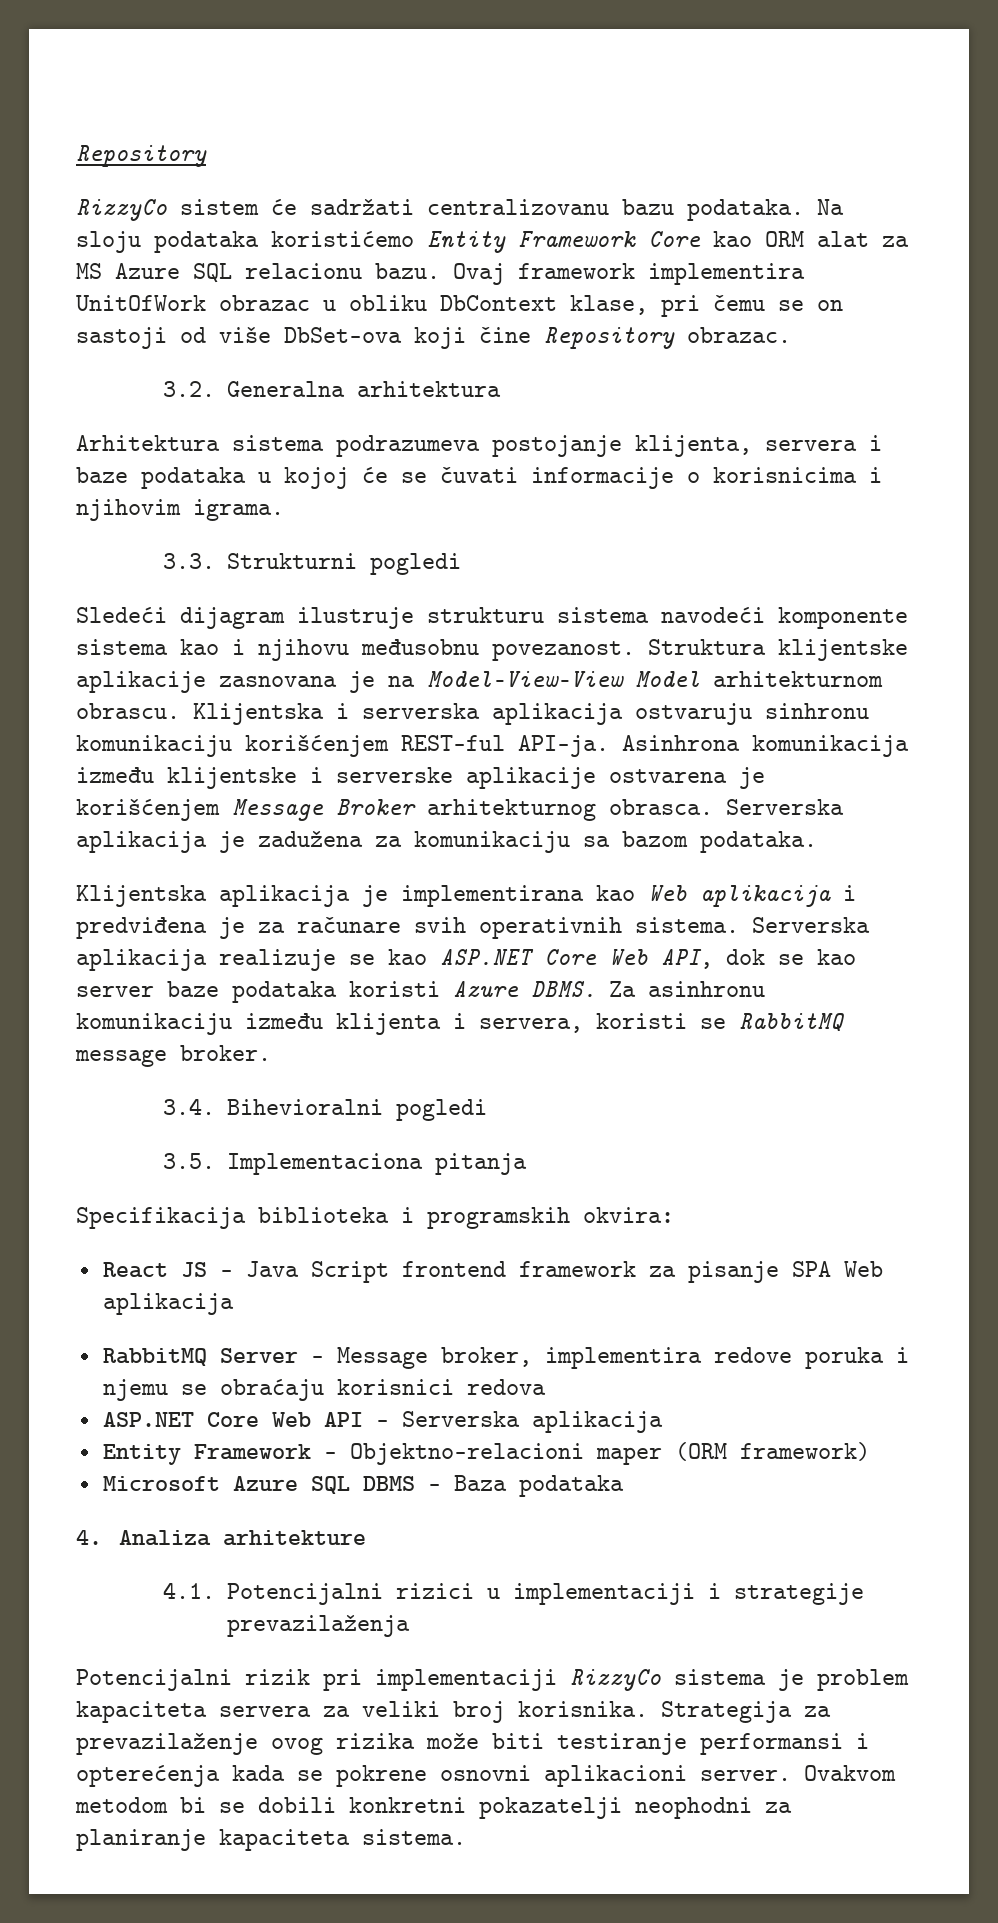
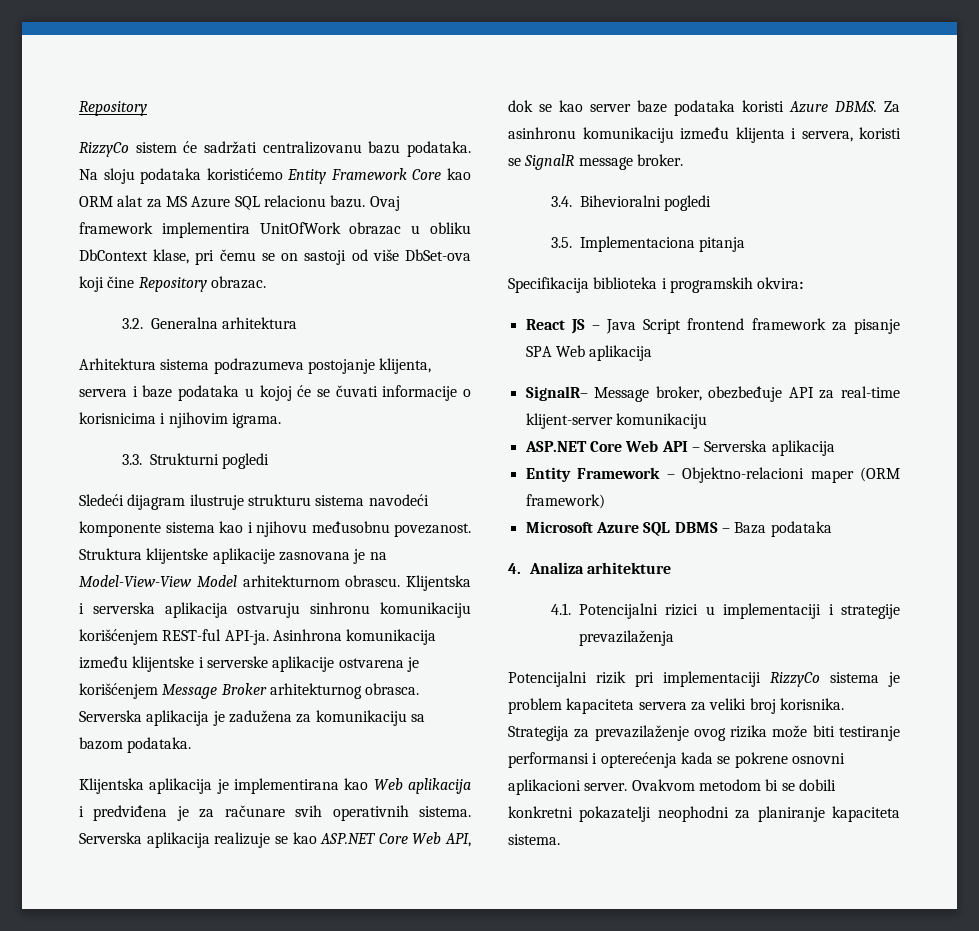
- Za asinhronu komunikaciju između klijenta i servera, koristi se RabbitMQ message broker.
+ Za asinhronu komunikaciju između klijenta i servera, koristi se SignalR message broker.
- RabbitMQ Server – Message broker, implementira redove poruka i njemu se obraćaju korisnici redova
+ SignalR– Message broker, obezbeđuje API za real-time klijent-server komunikaciju

